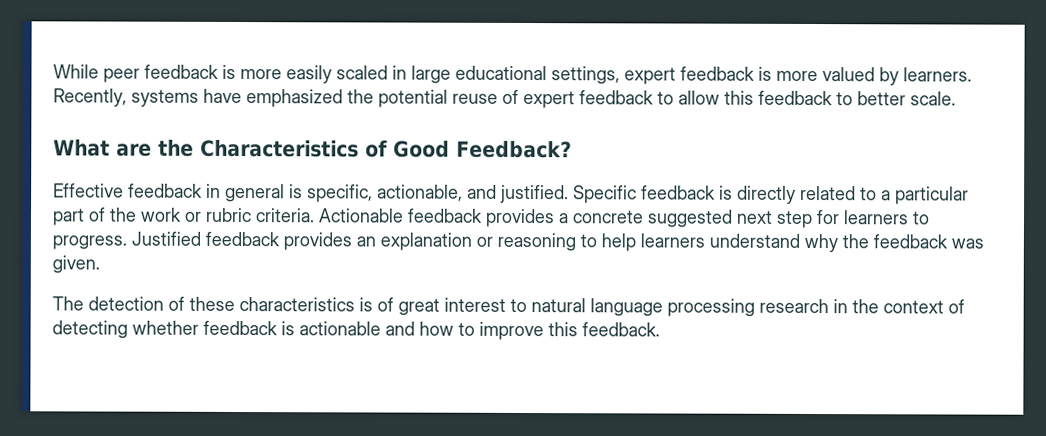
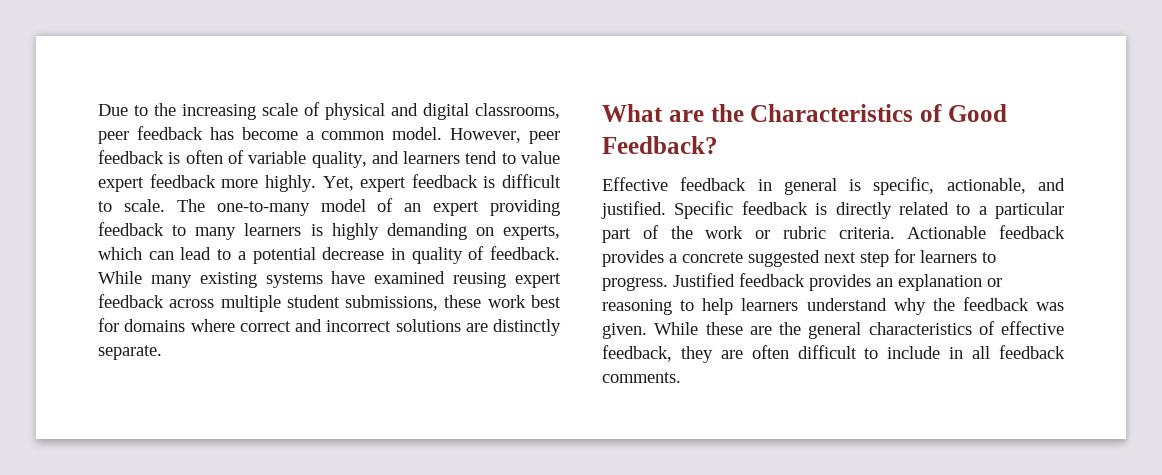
- While peer feedback is more easily scaled in large educational settings, expert feedback is more valued by learners. Recently, systems have emphasized the potential reuse of expert feedback to allow this feedback to better scale.
+ Due to the increasing scale of physical and digital classrooms, peer feedback has become a common model. However, peer feedback is often of variable quality, and learners tend to value expert feedback more highly. Yet, expert feedback is difficult to scale. The one-to-many model of an expert providing feedback to many learners is highly demanding on experts, which can lead to a potential decrease in quality of feedback. While many existing systems have examined reusing expert feedback across multiple student submissions, these work best for domains where correct and incorrect solutions are distinctly separate.
- Justified feedback provides an explanation or reasoning to help learners understand why the feedback was given.
- The detection of these characteristics is of great interest to natural language processing research in the context of detecting whether feedback is actionable and how to improve this feedback.
+ Justified feedback provides an explanation or reasoning to help learners understand why the feedback was given. While these are the general characteristics of effective feedback, they are often difficult to include in all feedback comments.

